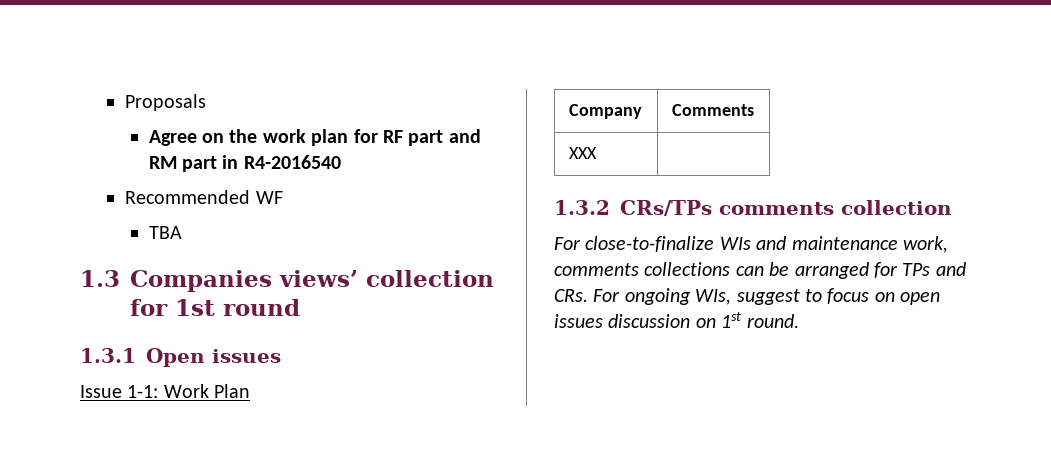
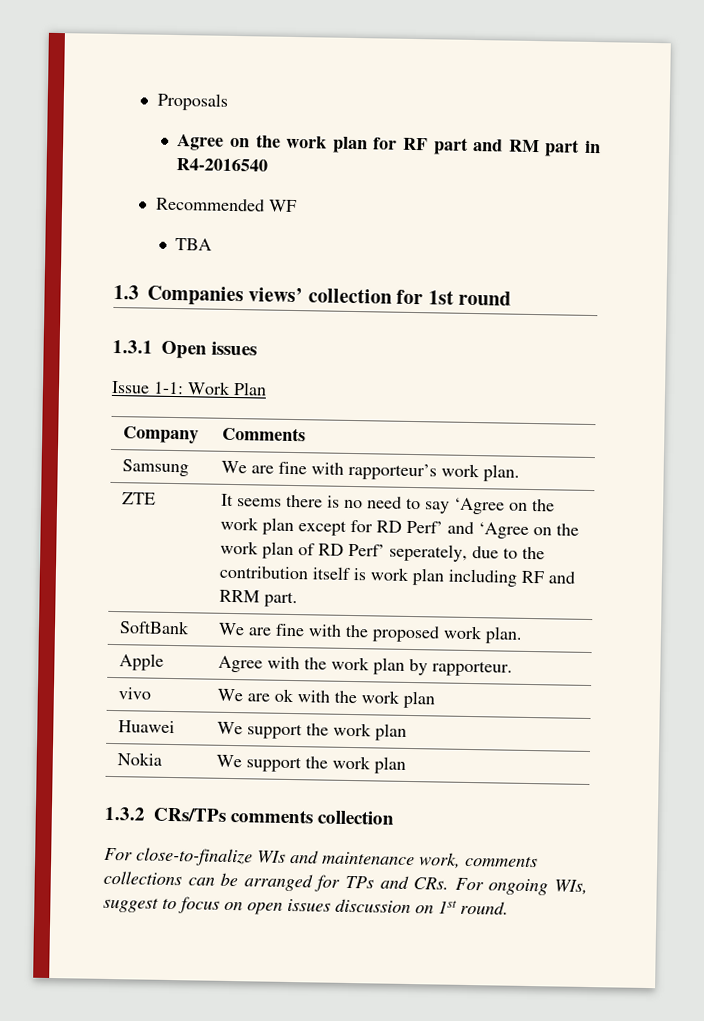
- XXX |
+ Samsung | We are fine with rapporteur’s work plan.
+ ZTE | It seems there is no need to say ‘Agree on the work plan except for RD Perf’ and ‘Agree on the work plan of RD Perf’ seperately, due to the contribution itself is work plan including RF and RRM part.
+ SoftBank | We are fine with the proposed work plan.
+ Apple | Agree with the work plan by rapporteur.
+ vivo | We are ok with the work plan
+ Huawei | We support the work plan
+ Nokia | We support the work plan

